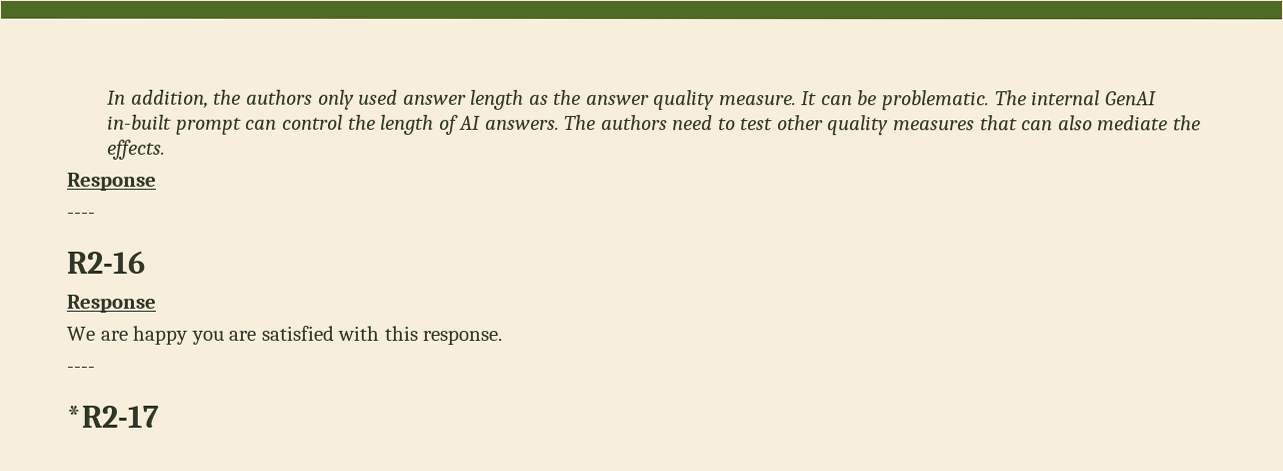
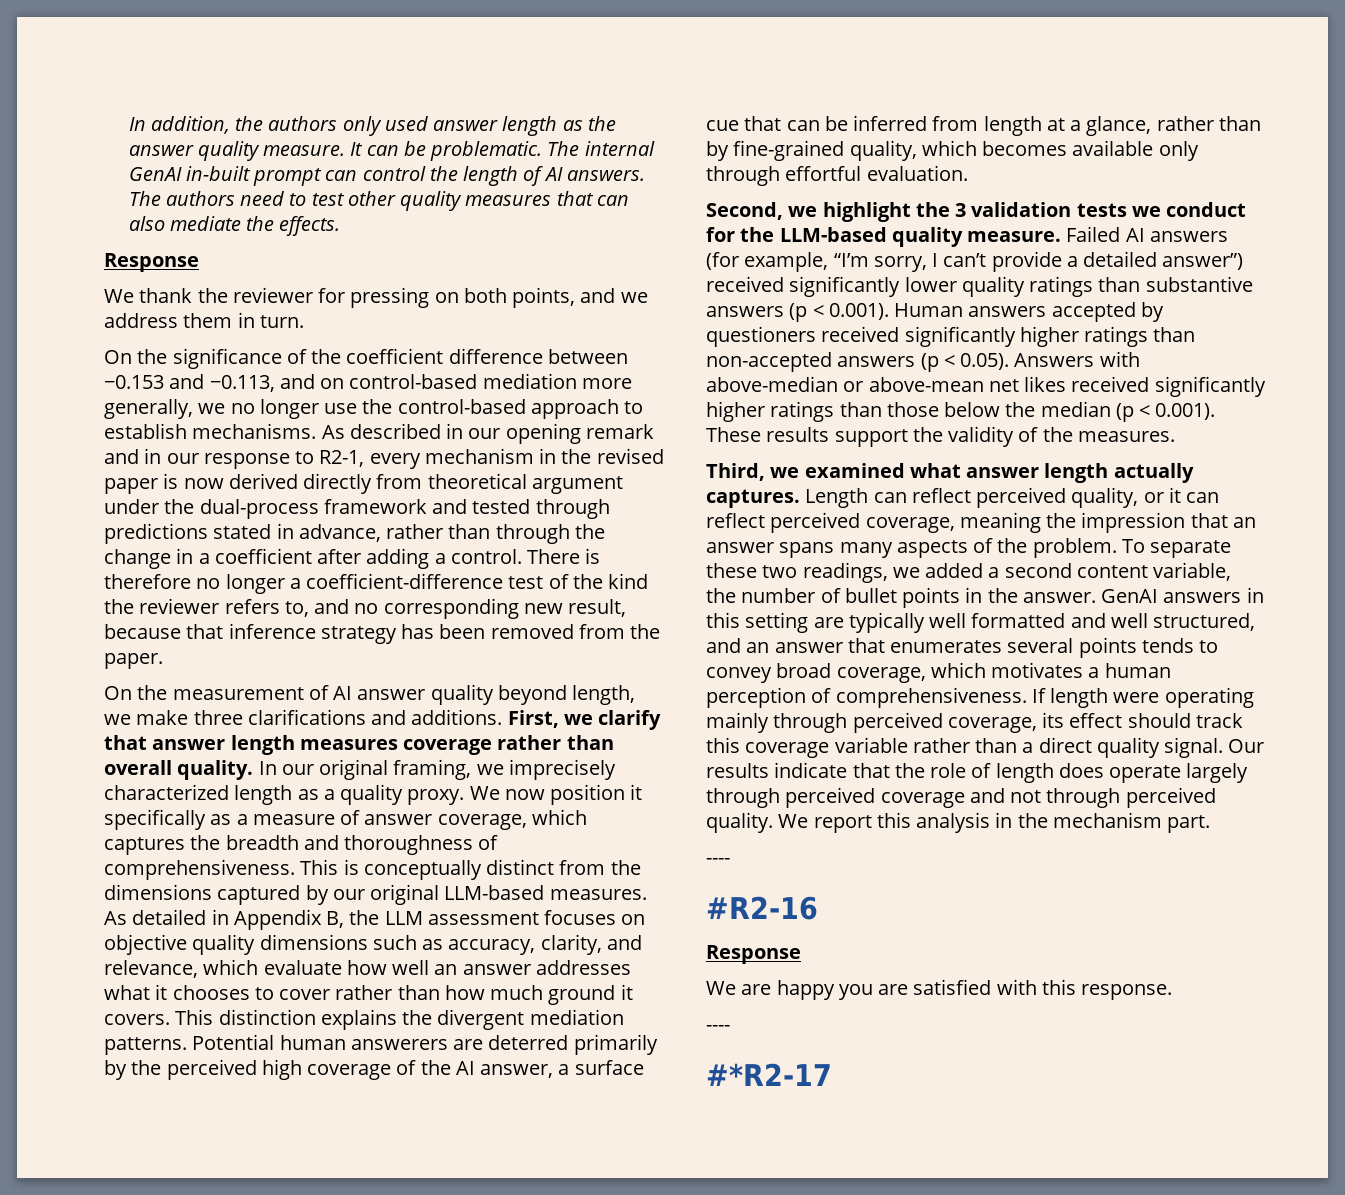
  The authors need to test other quality measures that can also mediate the effects.
  Response
+ We thank the reviewer for pressing on both points, and we address them in turn.
+ On the significance of the coefficient difference between −0.153 and −0.113, and on control-based mediation more generally, we no longer use the control-based approach to establish mechanisms. As described in our opening remark and in our response to R2-1, every mechanism in the revised paper is now derived directly from theoretical argument under the dual-process framework and tested through predictions stated in advance, rather than through the change in a coefficient after adding a control. There is therefore no longer a coefficient-difference test of the kind the reviewer refers to, and no corresponding new result, because that inference strategy has been removed from the paper.
+ On the measurement of AI answer quality beyond length, we make three clarifications and additions. First, we clarify that answer length measures coverage rather than overall quality. In our original framing, we imprecisely characterized length as a quality proxy. We now position it specifically as a measure of answer coverage, which captures the breadth and thoroughness of comprehensiveness. This is conceptually distinct from the dimensions captured by our original LLM-based measures. As detailed in Appendix B, the LLM assessment focuses on objective quality dimensions such as accuracy, clarity, and relevance, which evaluate how well an answer addresses what it chooses to cover rather than how much ground it covers. This distinction explains the divergent mediation patterns. Potential human answerers are deterred primarily by the perceived high coverage of the AI answer, a surface cue that can be inferred from length at a glance, rather than by fine-grained quality, which becomes available only through effortful evaluation.
+ Second, we highlight the 3 validation tests we conduct for the LLM-based quality measure. Failed AI answers (for example, “I’m sorry, I can’t provide a detailed answer”) received significantly lower quality ratings than substantive answers (p < 0.001). Human answers accepted by questioners received significantly higher ratings than non-accepted answers (p < 0.05). Answers with above-median or above-mean net likes received significantly higher ratings than those below the median (p < 0.001). These results support the validity of the measures.
+ Third, we examined what answer length actually captures. Length can reflect perceived quality, or it can reflect perceived coverage, meaning the impression that an answer spans many aspects of the problem. To separate these two readings, we added a second content variable, the number of bullet points in the answer. GenAI answers in this setting are typically well formatted and well structured, and an answer that enumerates several points tends to convey broad coverage, which motivates a human perception of comprehensiveness. If length were operating mainly through perceived coverage, its effect should track this coverage variable rather than a direct quality signal. Our results indicate that the role of length does operate largely through perceived coverage and not through perceived quality. We report this analysis in the mechanism part.
  ----
- R2-16
+ #R2-16
- *R2-17
+ #*R2-17

